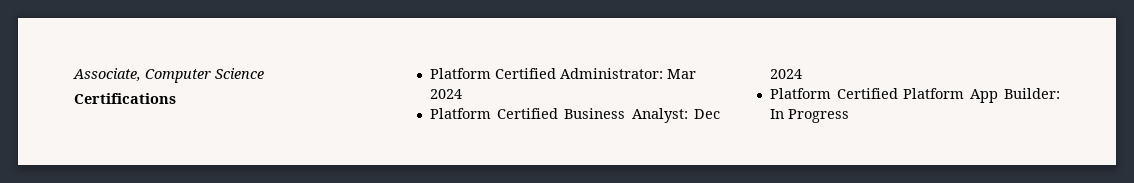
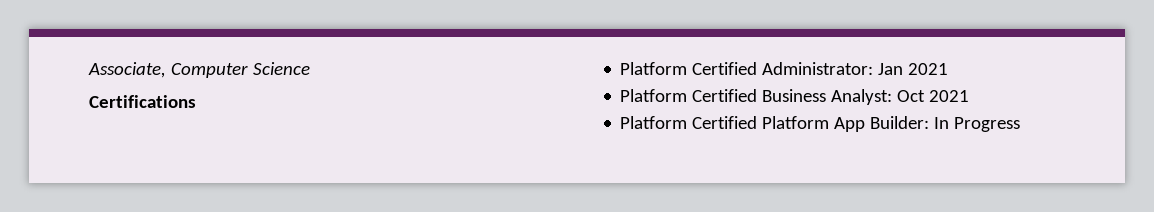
- Platform Certified Administrator: Mar 2024
+ Platform Certified Administrator: Jan 2021
- Platform Certified Business Analyst: Dec 2024
+ Platform Certified Business Analyst: Oct 2021

